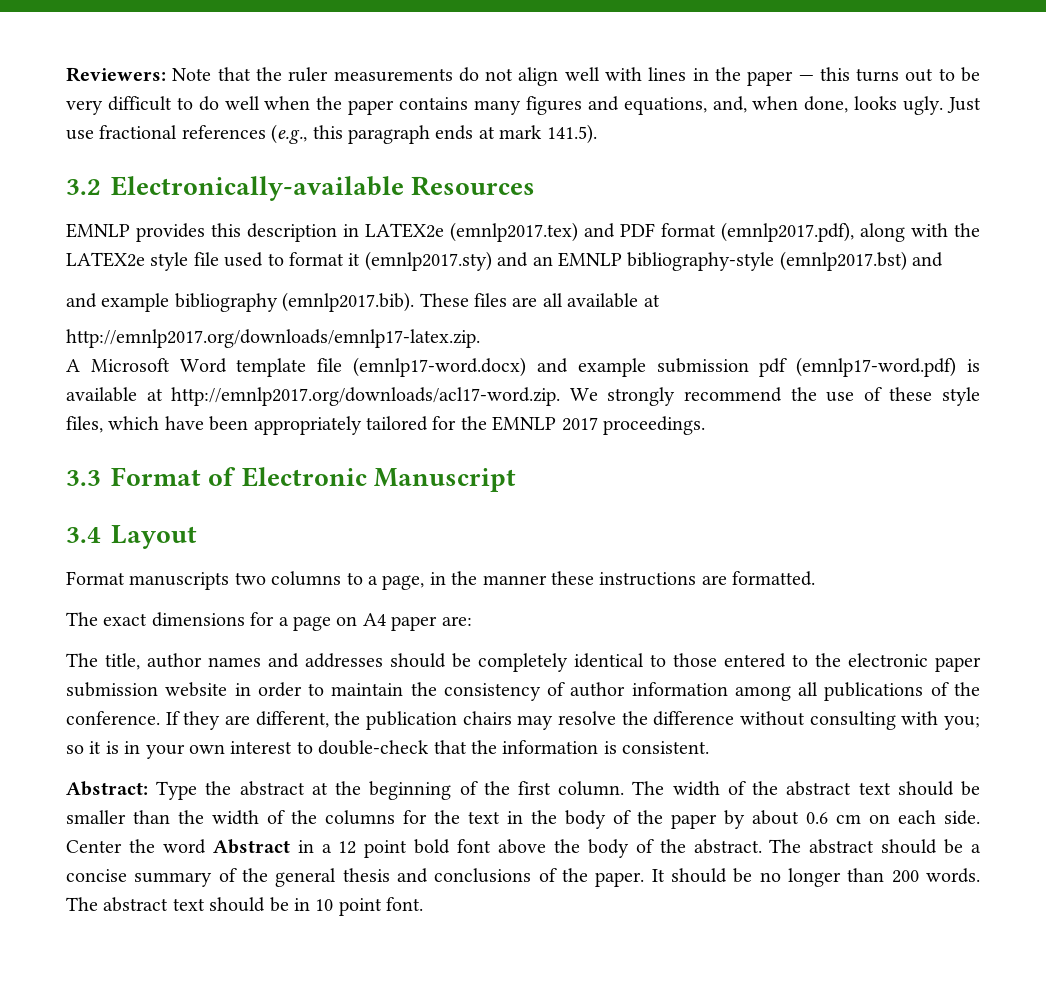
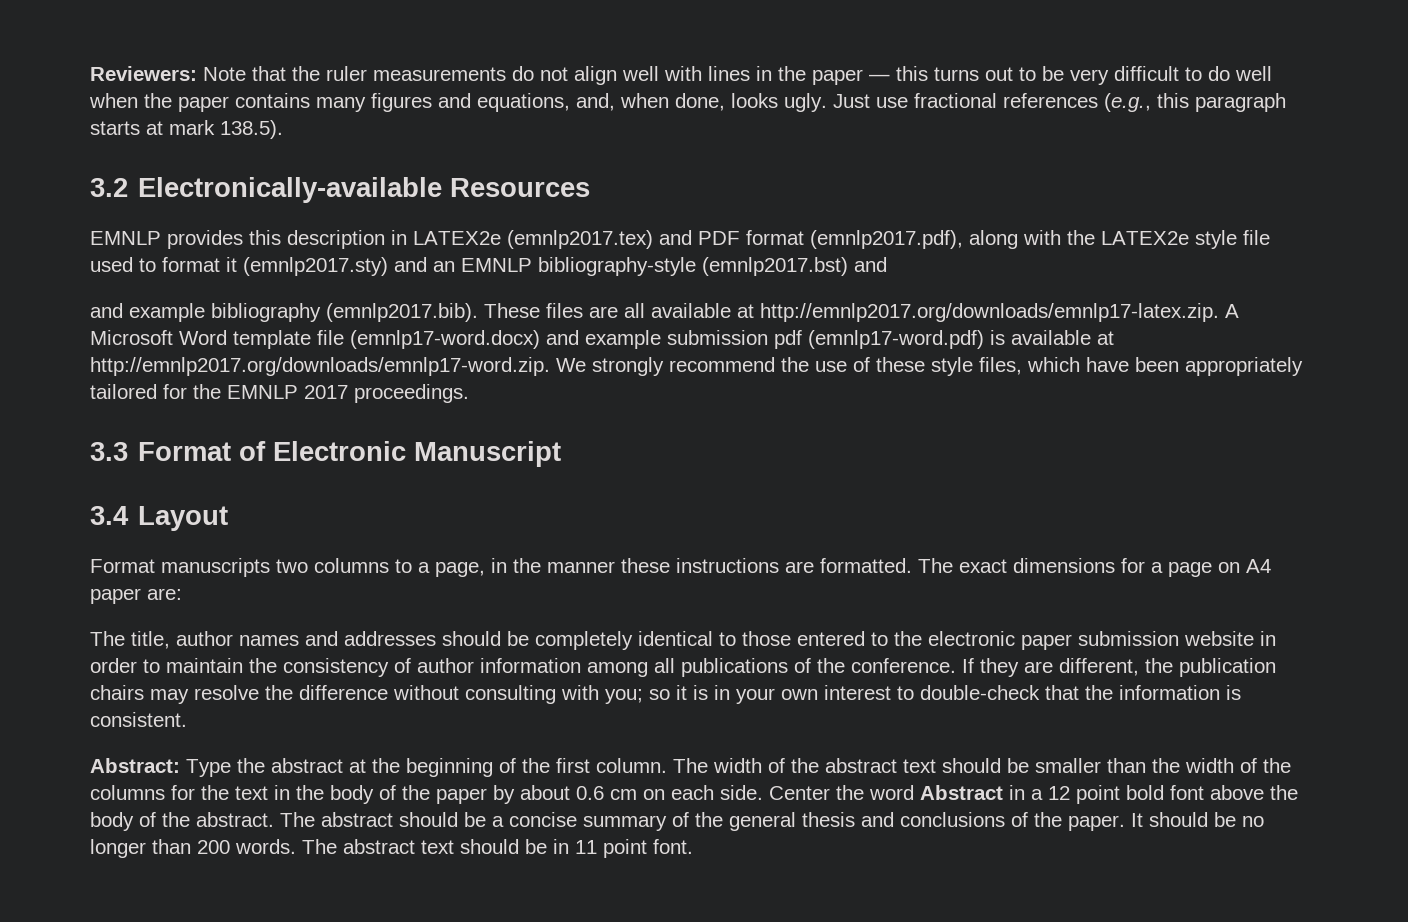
- Just use fractional references (e.g., this paragraph ends at mark 141.5).
+ Just use fractional references (e.g., this paragraph starts at mark 138.5).
- and example bibliography (emnlp2017.bib). These files are all available at
- http://emnlp2017.org/downloads/emnlp17-latex.zip.
- A Microsoft Word template file (emnlp17-word.docx) and example submission pdf (emnlp17-word.pdf) is available at http://emnlp2017.org/downloads/acl17-word.zip. We strongly recommend the use of these style files, which have been appropriately tailored for the EMNLP 2017 proceedings.
+ and example bibliography (emnlp2017.bib). These files are all available at http://emnlp2017.org/downloads/emnlp17-latex.zip. A Microsoft Word template file (emnlp17-word.docx) and example submission pdf (emnlp17-word.pdf) is available at http://emnlp2017.org/downloads/emnlp17-word.zip. We strongly recommend the use of these style files, which have been appropriately tailored for the EMNLP 2017 proceedings.
- Format manuscripts two columns to a page, in the manner these instructions are formatted.
- The exact dimensions for a page on A4 paper are:
+ Format manuscripts two columns to a page, in the manner these instructions are formatted. The exact dimensions for a page on A4 paper are:
- The abstract text should be in 10 point font.
+ The abstract text should be in 11 point font.

